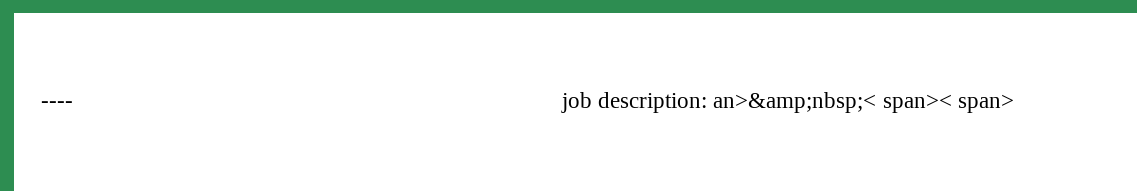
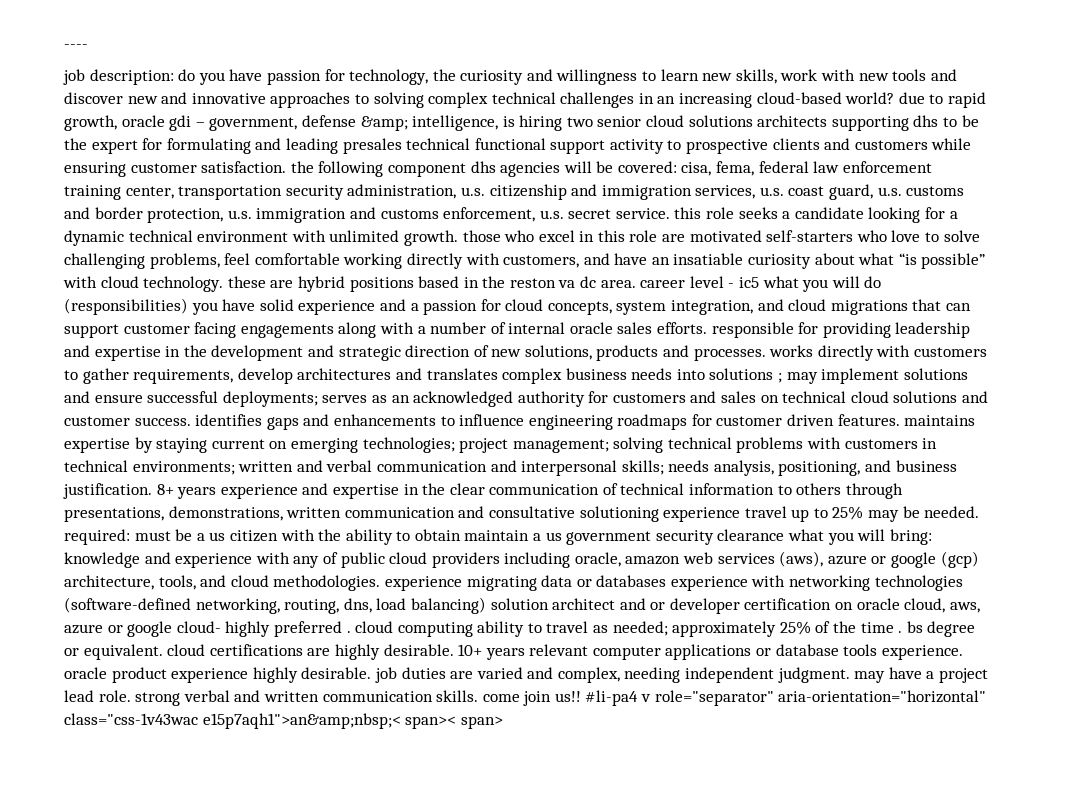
- job description: an>&amp;nbsp;< span>< span>
+ job description: do you have passion for technology, the curiosity and willingness to learn new skills, work with new tools and discover new and innovative approaches to solving complex technical challenges in an increasing cloud-based world? due to rapid growth, oracle gdi – government, defense &amp; intelligence, is hiring two senior cloud solutions architects supporting dhs to be the expert for formulating and leading presales technical functional support activity to prospective clients and customers while ensuring customer satisfaction. the following component dhs agencies will be covered: cisa, fema, federal law enforcement training center, transportation security administration, u.s. citizenship and immigration services, u.s. coast guard, u.s. customs and border protection, u.s. immigration and customs enforcement, u.s. secret service. this role seeks a candidate looking for a dynamic technical environment with unlimited growth. those who excel in this role are motivated self-starters who love to solve challenging problems, feel comfortable working directly with customers, and have an insatiable curiosity about what “is possible” with cloud technology. these are hybrid positions based in the reston va dc area. career level - ic5 what you will do (responsibilities) you have solid experience and a passion for cloud concepts, system integration, and cloud migrations that can support customer facing engagements along with a number of internal oracle sales efforts. responsible for providing leadership and expertise in the development and strategic direction of new solutions, products and processes. works directly with customers to gather requirements, develop architectures and translates complex business needs into solutions ; may implement solutions and ensure successful deployments; serves as an acknowledged authority for customers and sales on technical cloud solutions and customer success. identifies gaps and enhancements to influence engineering roadmaps for customer driven features. maintains expertise by staying current on emerging technologies; project management; solving technical problems with customers in technical environments; written and verbal communication and interpersonal skills; needs analysis, positioning, and business justification. 8+ years experience and expertise in the clear communication of technical information to others through presentations, demonstrations, written communication and consultative solutioning experience travel up to 25% may be needed. required: must be a us citizen with the ability to obtain maintain a us government security clearance what you will bring: knowledge and experience with any of public cloud providers including oracle, amazon web services (aws), azure or google (gcp) architecture, tools, and cloud methodologies. experience migrating data or databases experience with networking technologies (software-defined networking, routing, dns, load balancing) solution architect and or developer certification on oracle cloud, aws, azure or google cloud- highly preferred . cloud computing ability to travel as needed; approximately 25% of the time . bs degree or equivalent. cloud certifications are highly desirable. 10+ years relevant computer applications or database tools experience. oracle product experience highly desirable. job duties are varied and complex, needing independent judgment. may have a project lead role. strong verbal and written communication skills. come join us!! #li-pa4 v role="separator" aria-orientation="horizontal" class="css-1v43wac e15p7aqh1">an&amp;nbsp;< span>< span>

